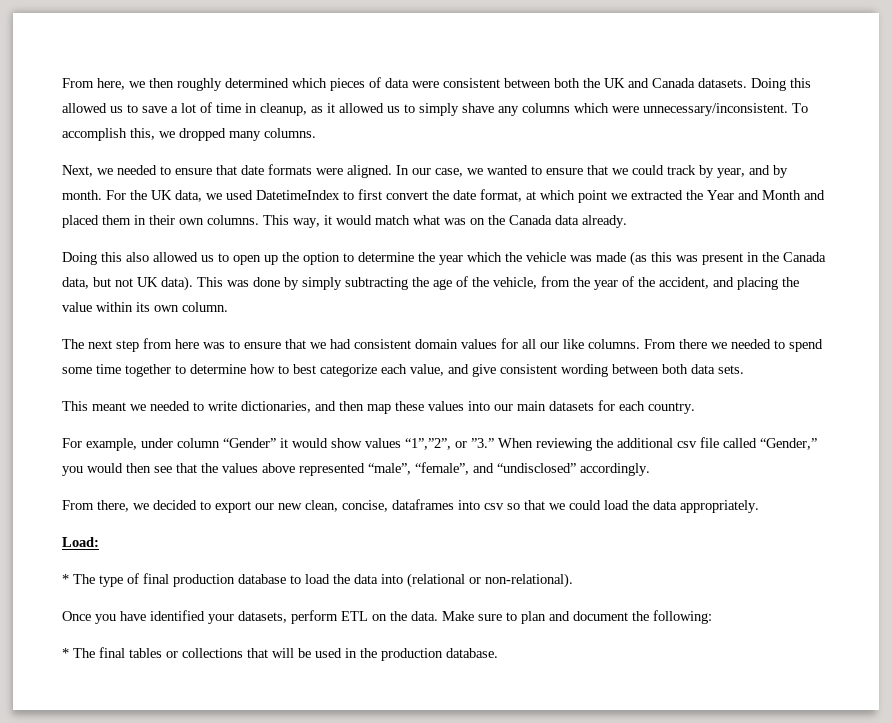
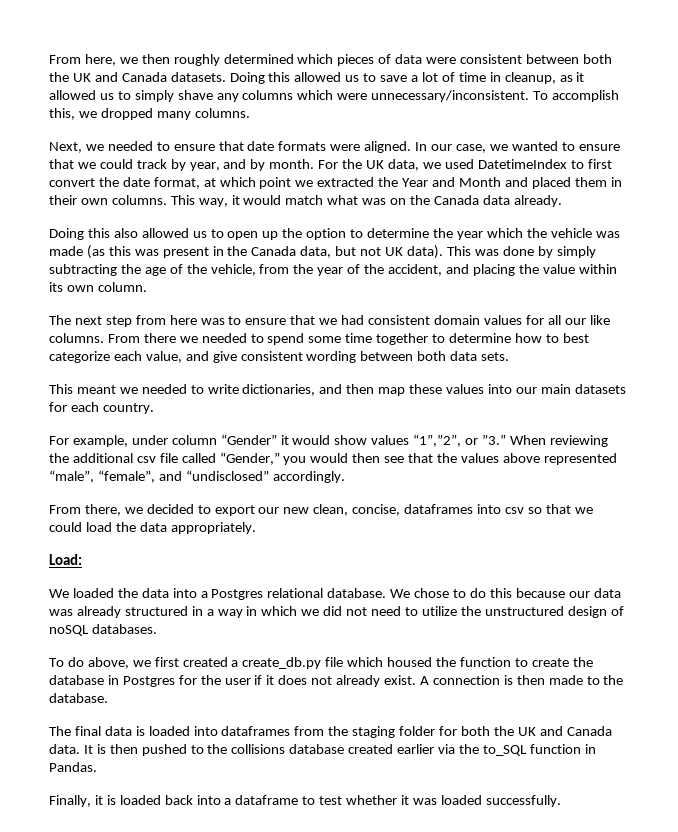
- * The type of final production database to load the data into (relational or non-relational).
- Once you have identified your datasets, perform ETL on the data. Make sure to plan and document the following:
- * The final tables or collections that will be used in the production database.
+ We loaded the data into a Postgres relational database. We chose to do this because our data was already structured in a way in which we did not need to utilize the unstructured design of noSQL databases.
+ To do above, we first created a create_db.py file which housed the function to create the database in Postgres for the user if it does not already exist. A connection is then made to the database.
+ The final data is loaded into dataframes from the staging folder for both the UK and Canada data. It is then pushed to the collisions database created earlier via the to_SQL function in Pandas.
+ Finally, it is loaded back into a dataframe to test whether it was loaded successfully.

